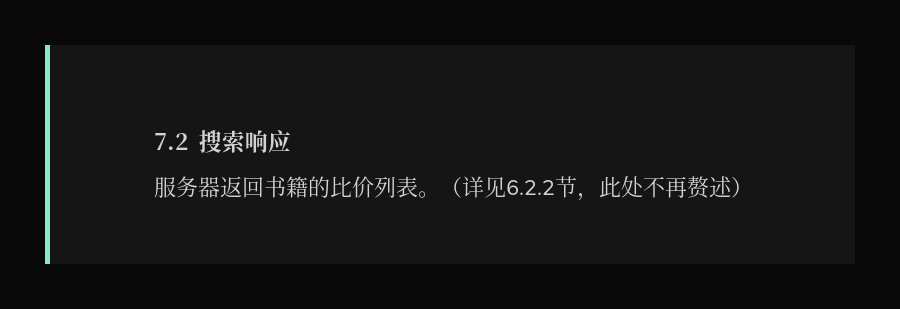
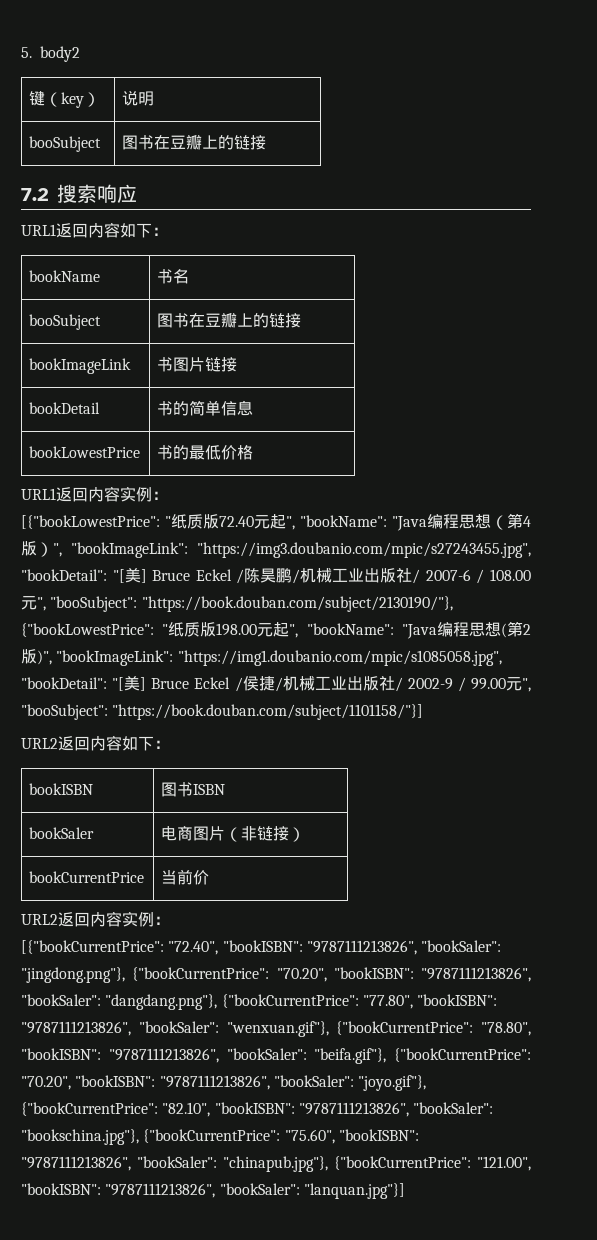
+ 5. body2
+ 键（key） | 说明
+ booSubject | 图书在豆瓣上的链接
  7.2搜索响应
- 服务器返回书籍的比价列表。（详见6.2.2节，此处不再赘述）
+ URL1返回内容如下：
+ bookName | 书名
+ booSubject | 图书在豆瓣上的链接
+ bookImageLink | 书图片链接
+ bookDetail | 书的简单信息
+ bookLowestPrice | 书的最低价格
+ URL1返回内容实例：
+ [{"bookLowestPrice": "纸质版72.40元起", "bookName": "Java编程思想（第4版）", "bookImageLink": "https://img3.doubanio.com/mpic/s27243455.jpg", "bookDetail": "[美] Bruce Eckel /陈昊鹏/机械工业出版社/ 2007-6 / 108.00元", "booSubject": "https://book.douban.com/subject/2130190/"}, {"bookLowestPrice": "纸质版198.00元起", "bookName": "Java编程思想(第2版)", "bookImageLink": "https://img1.doubanio.com/mpic/s1085058.jpg", "bookDetail": "[美] Bruce Eckel /侯捷/机械工业出版社/ 2002-9 / 99.00元", "booSubject": "https://book.douban.com/subject/1101158/"}]
+ URL2返回内容如下：
+ bookISBN | 图书ISBN
+ bookSaler | 电商图片（非链接）
+ bookCurrentPrice | 当前价
+ URL2返回内容实例：
+ [{"bookCurrentPrice": "72.40", "bookISBN": "9787111213826", "bookSaler": "jingdong.png"}, {"bookCurrentPrice": "70.20", "bookISBN": "9787111213826", "bookSaler": "dangdang.png"}, {"bookCurrentPrice": "77.80", "bookISBN": "9787111213826", "bookSaler": "wenxuan.gif"}, {"bookCurrentPrice": "78.80", "bookISBN": "9787111213826", "bookSaler": "beifa.gif"}, {"bookCurrentPrice": "70.20", "bookISBN": "9787111213826", "bookSaler": "joyo.gif"}, {"bookCurrentPrice": "82.10", "bookISBN": "9787111213826", "bookSaler": "bookschina.jpg"}, {"bookCurrentPrice": "75.60", "bookISBN": "9787111213826", "bookSaler": "chinapub.jpg"}, {"bookCurrentPrice": "121.00", "bookISBN": "9787111213826", "bookSaler": "lanquan.jpg"}]

